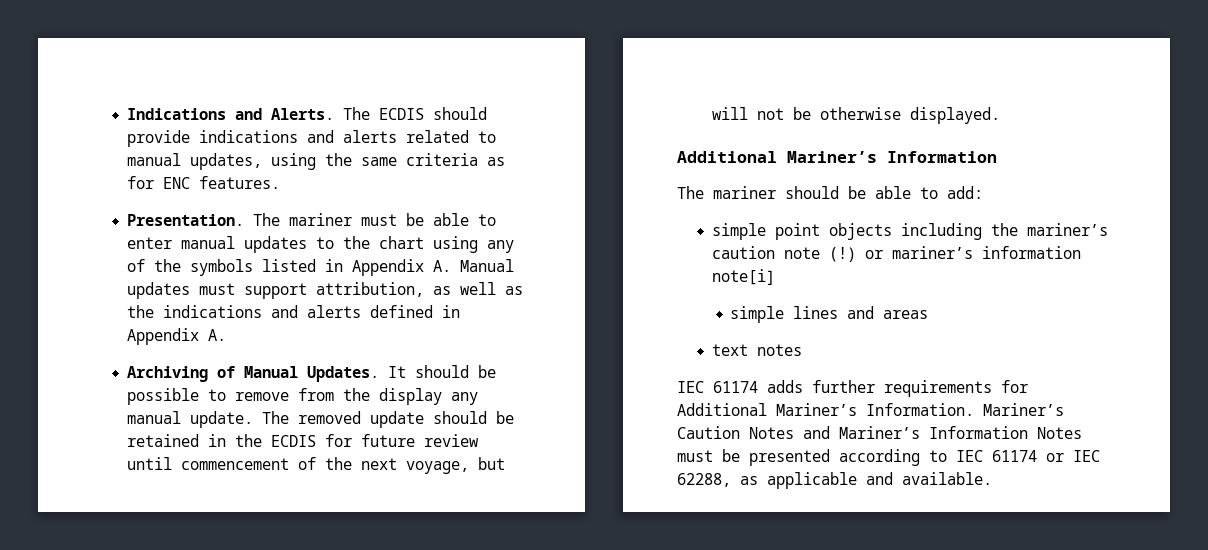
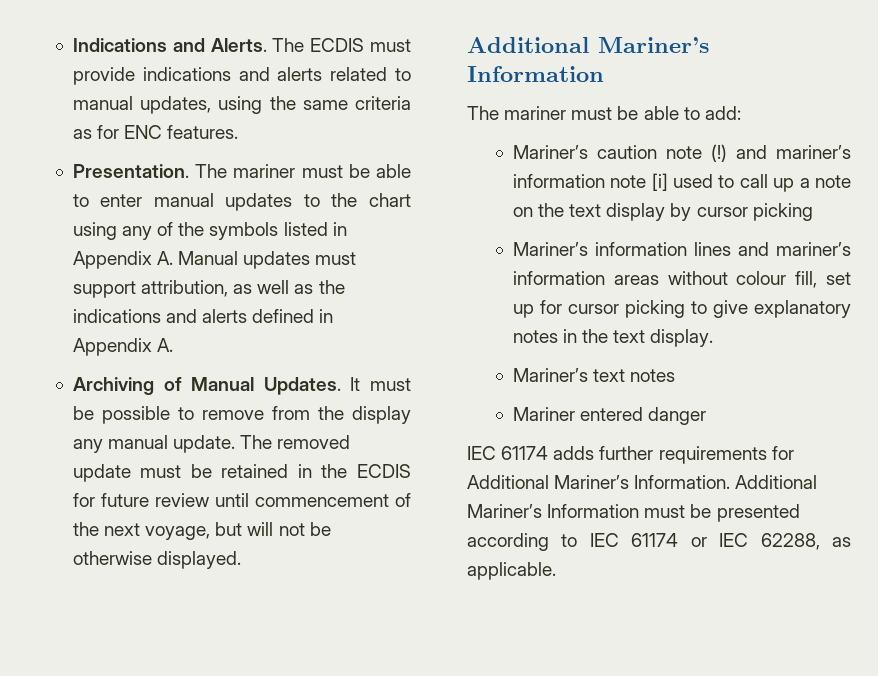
- The ECDIS should provide indications and alerts related to manual updates, using the same criteria as for ENC features.
+ The ECDIS must provide indications and alerts related to manual updates, using the same criteria as for ENC features.
- It should be possible to remove from the display any manual update.
+ It must be possible to remove from the display any manual update.
- The removed update should be retained in the ECDIS for future review until commencement of the next voyage, but will not be otherwise displayed.
+ The removed update must be retained in the ECDIS for future review until commencement of the next voyage, but will not be otherwise displayed.
- The mariner should be able to add:
+ The mariner must be able to add:
- simple point objects including the mariner’s caution note (!) or mariner’s information note[i]
- simple lines and areas
- text notes
+ Mariner’s caution note (!) and mariner’s information note [i] used to call up a note on the text display by cursor picking
+ Mariner’s information lines and mariner’s information areas without colour fill, set up for cursor picking to give explanatory notes in the text display.
+ Mariner’s text notes
+ Mariner entered danger
- Mariner’s Caution Notes and Mariner’s Information Notes must be presented according to IEC 61174 or IEC 62288, as applicable and available.
+ Additional Mariner’s Information must be presented according to IEC 61174 or IEC 62288, as applicable.

